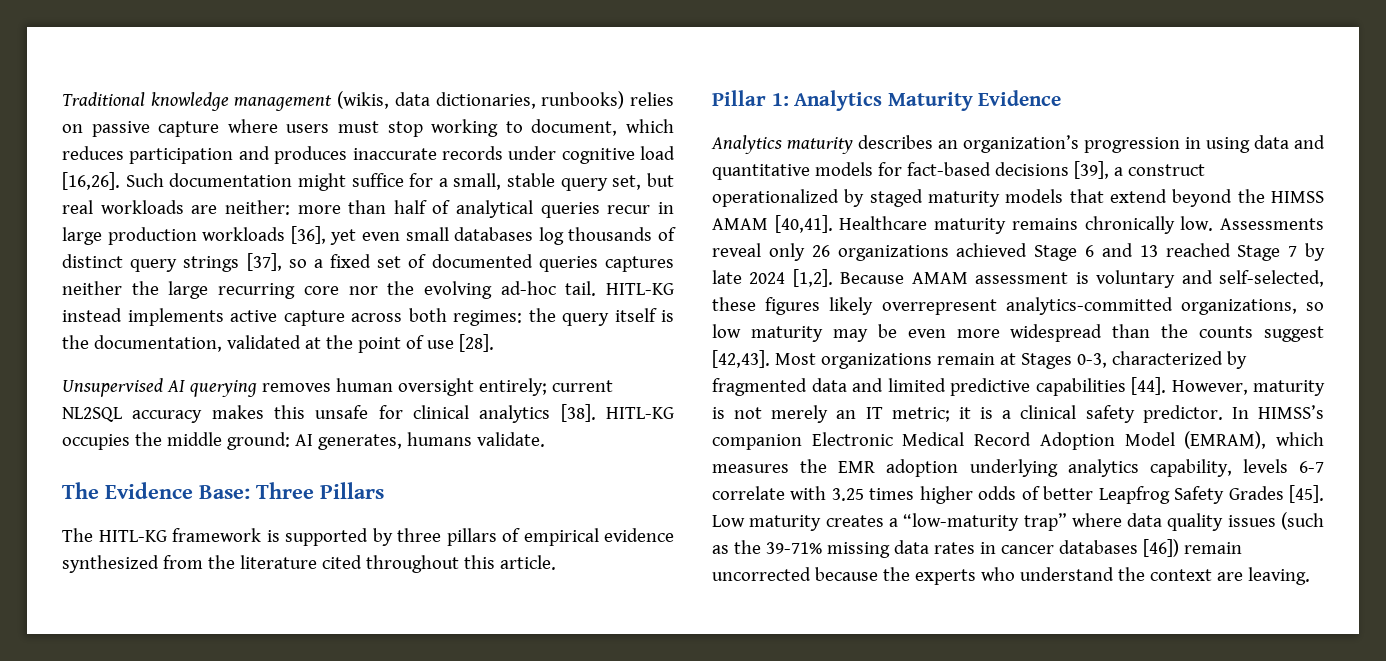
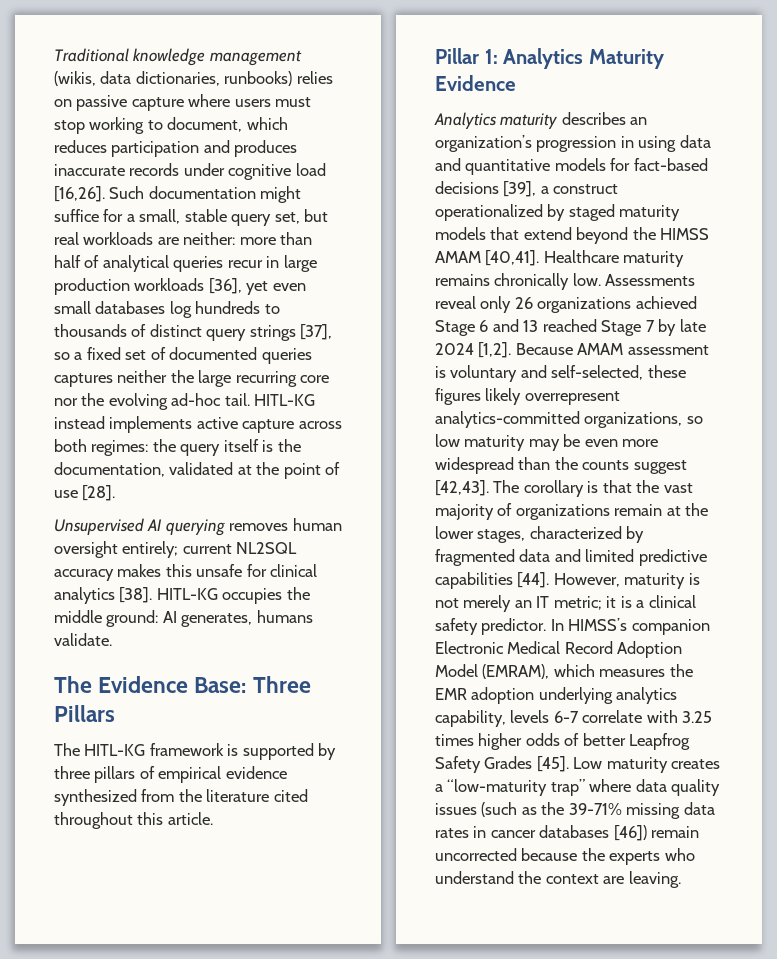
- Such documentation might suffice for a small, stable query set, but real workloads are neither: more than half of analytical queries recur in large production workloads [36], yet even small databases log thousands of distinct query strings [37], so a fixed set of documented queries captures neither the large recurring core nor the evolving ad-hoc tail.
+ Such documentation might suffice for a small, stable query set, but real workloads are neither: more than half of analytical queries recur in large production workloads [36], yet even small databases log hundreds to thousands of distinct query strings [37], so a fixed set of documented queries captures neither the large recurring core nor the evolving ad-hoc tail.
- Most organizations remain at Stages 0-3, characterized by fragmented data and limited predictive capabilities [44].
+ The corollary is that the vast majority of organizations remain at the lower stages, characterized by fragmented data and limited predictive capabilities [44].

